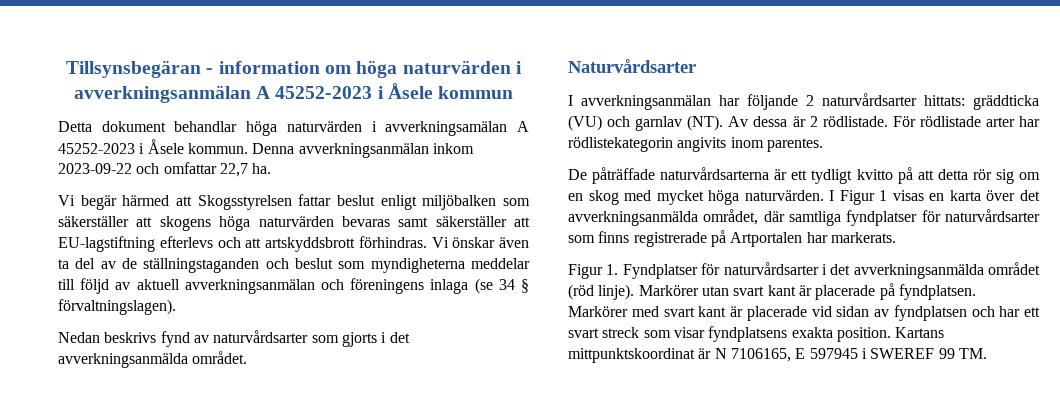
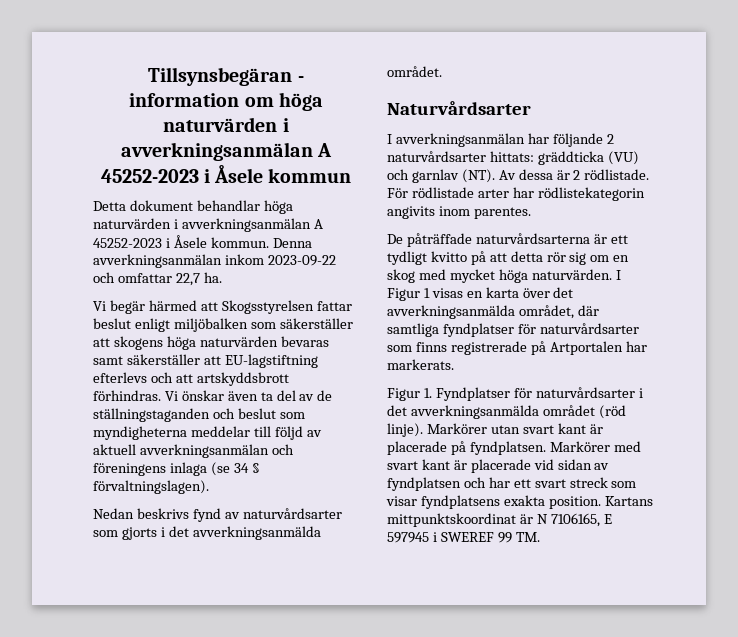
- Detta dokument behandlar höga naturvärden i avverkningsamälan A 45252-2023 i Åsele kommun.
+ Detta dokument behandlar höga naturvärden i avverkningsanmälan A 45252-2023 i Åsele kommun.

